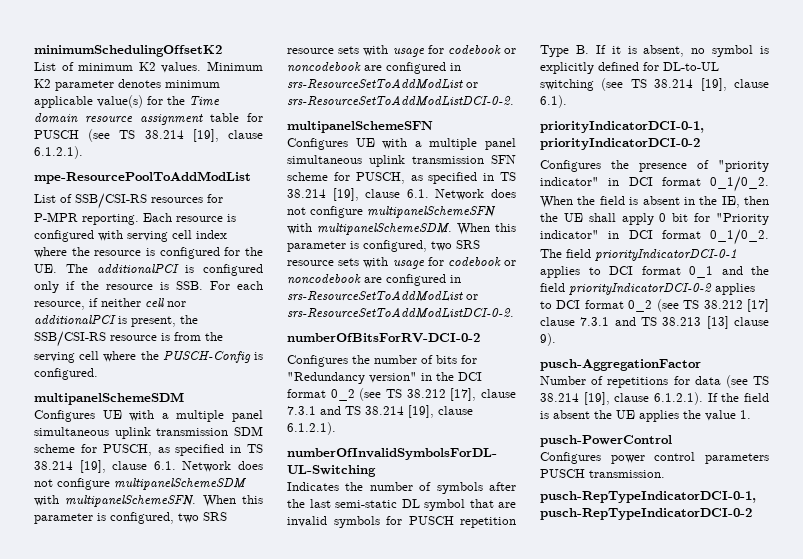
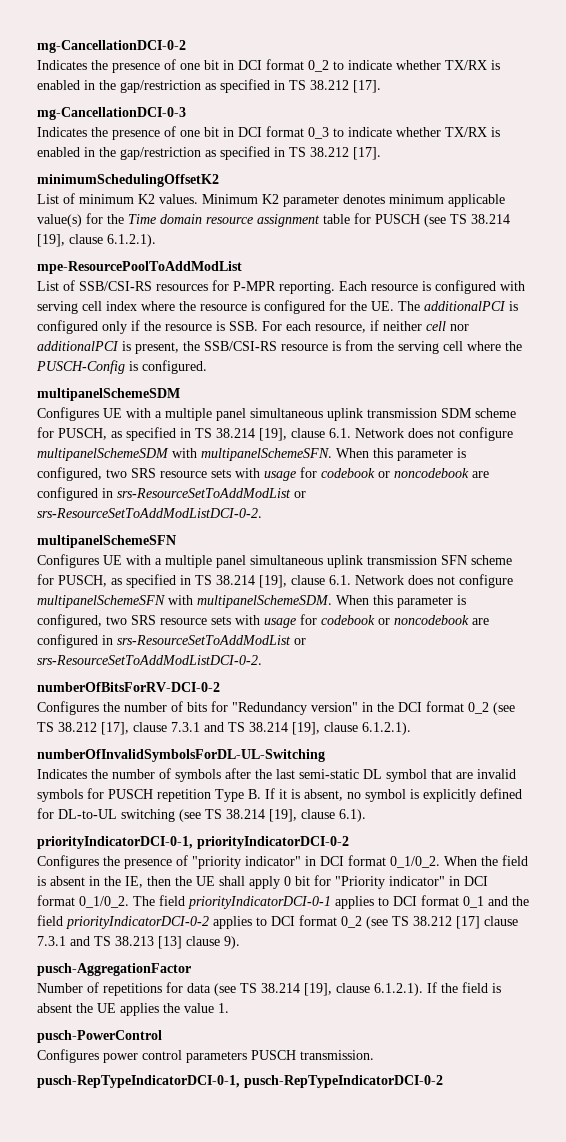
+ mg-CancellationDCI-0-2
+ Indicates the presence of one bit in DCI format 0_2 to indicate whether TX/RX is enabled in the gap/restriction as specified in TS 38.212 [17].
+ mg-CancellationDCI-0-3
+ Indicates the presence of one bit in DCI format 0_3 to indicate whether TX/RX is enabled in the gap/restriction as specified in TS 38.212 [17].

